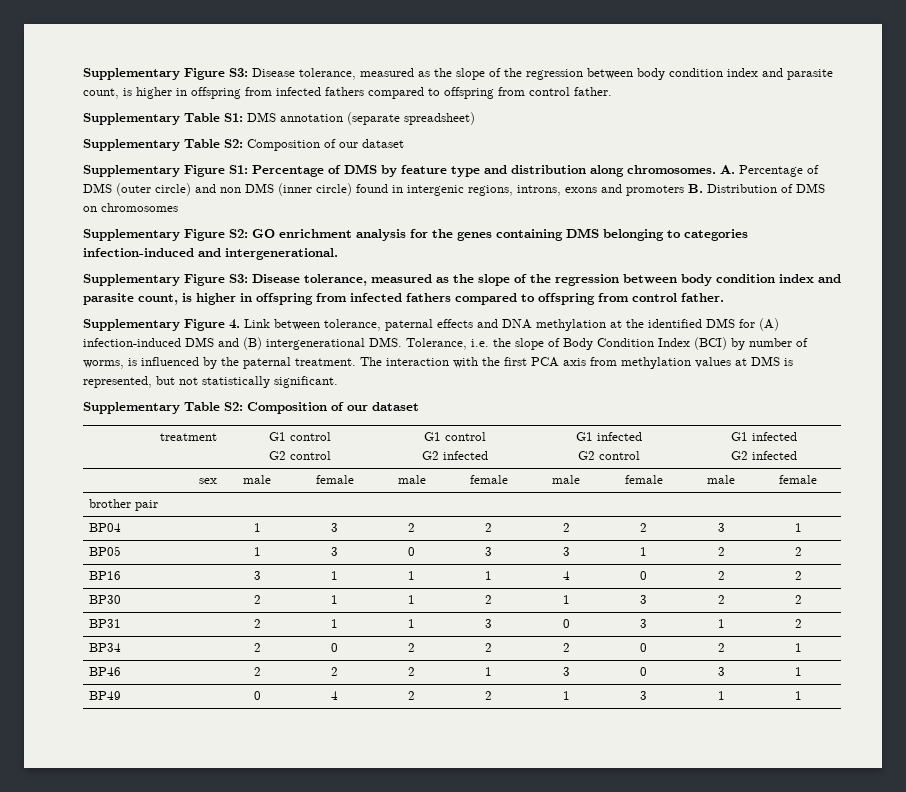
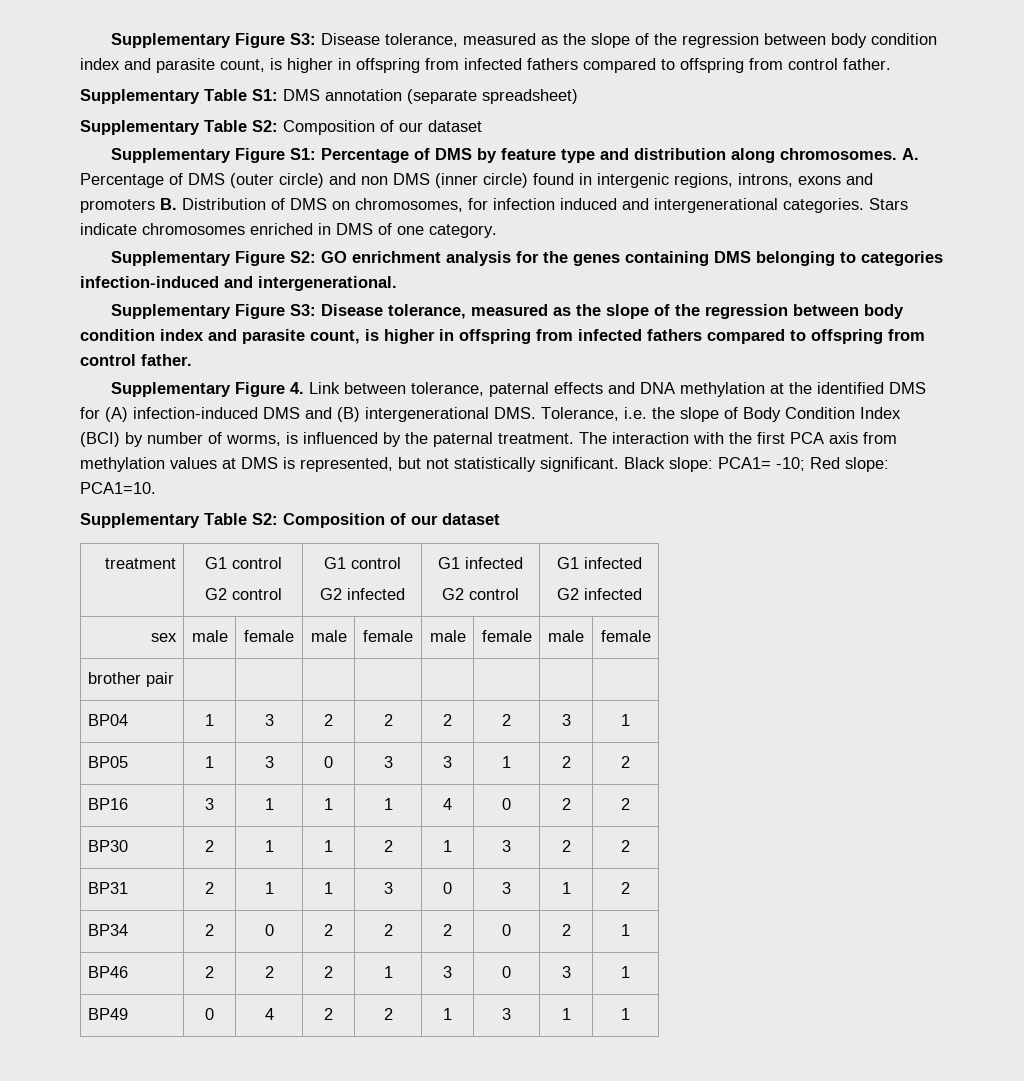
- A. Percentage of DMS (outer circle) and non DMS (inner circle) found in intergenic regions, introns, exons and promoters B. Distribution of DMS on chromosomes
+ A. Percentage of DMS (outer circle) and non DMS (inner circle) found in intergenic regions, introns, exons and promoters B. Distribution of DMS on chromosomes, for infection induced and intergenerational categories. Stars indicate chromosomes enriched in DMS of one category.
+ Black slope: PCA1= -10; Red slope: PCA1=10.

